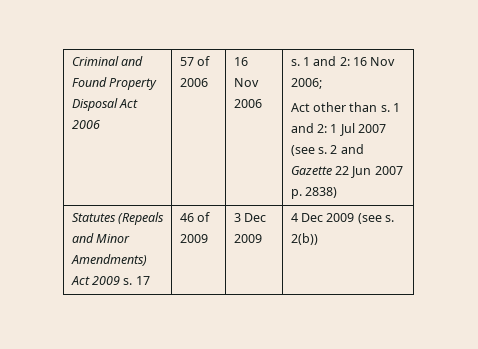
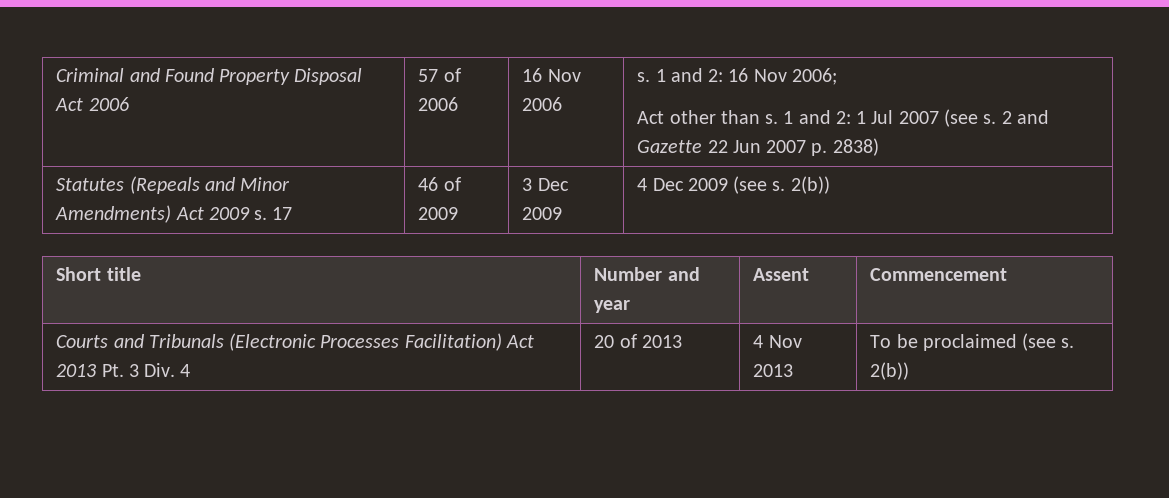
+ Short title | Number and year | Assent | Commencement
+ Courts and Tribunals (Electronic Processes Facilitation) Act 2013 Pt. 3 Div. 4 | 20 of 2013 | 4 Nov 2013 | To be proclaimed (see s. 2(b))

